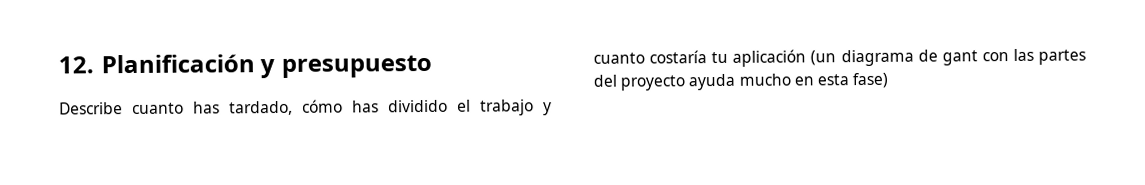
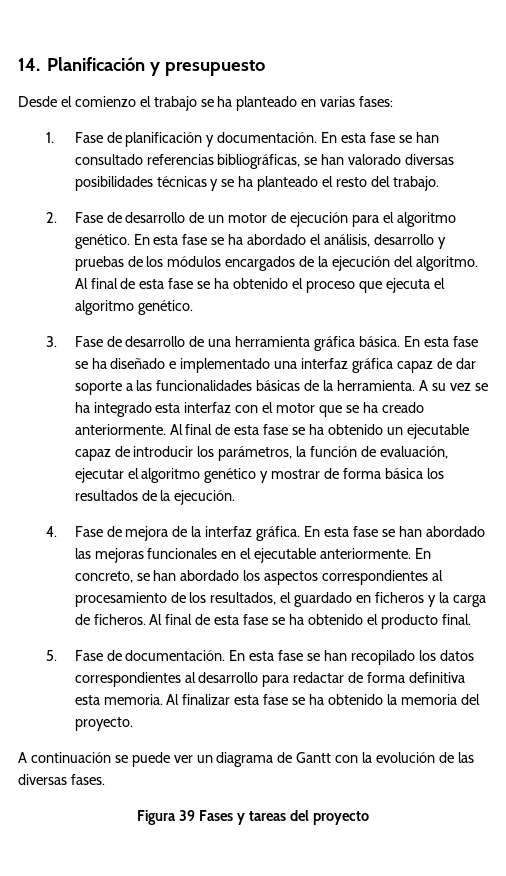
- 12. Planificación y presupuesto
+ 14. Planificación y presupuesto
- Describe cuanto has tardado, cómo has dividido el trabajo y cuanto costaría tu aplicación (un diagrama de gant con las partes del proyecto ayuda mucho en esta fase)
+ Desde el comienzo el trabajo se ha planteado en varias fases:
+ 1. Fase de planificación y documentación. En esta fase se han consultado referencias bibliográficas, se han valorado diversas posibilidades técnicas y se ha planteado el resto del trabajo.
+ 2. Fase de desarrollo de un motor de ejecución para el algoritmo genético. En esta fase se ha abordado el análisis, desarrollo y pruebas de los módulos encargados de la ejecución del algoritmo. Al final de esta fase se ha obtenido el proceso que ejecuta el algoritmo genético.
+ 3. Fase de desarrollo de una herramienta gráfica básica. En esta fase se ha diseñado e implementado una interfaz gráfica capaz de dar soporte a las funcionalidades básicas de la herramienta. A su vez se ha integrado esta interfaz con el motor que se ha creado anteriormente. Al final de esta fase se ha obtenido un ejecutable capaz de introducir los parámetros, la función de evaluación, ejecutar el algoritmo genético y mostrar de forma básica los resultados de la ejecución.
+ 4. Fase de mejora de la interfaz gráfica. En esta fase se han abordado las mejoras funcionales en el ejecutable anteriormente. En concreto, se han abordado los aspectos correspondientes al procesamiento de los resultados, el guardado en ficheros y la carga de ficheros. Al final de esta fase se ha obtenido el producto final.
+ 5. Fase de documentación. En esta fase se han recopilado los datos correspondientes al desarrollo para redactar de forma definitiva esta memoria. Al finalizar esta fase se ha obtenido la memoria del proyecto.
+ A continuación se puede ver un diagrama de Gantt con la evolución de las diversas fases.
+ Figura 39 Fases y tareas del proyecto

